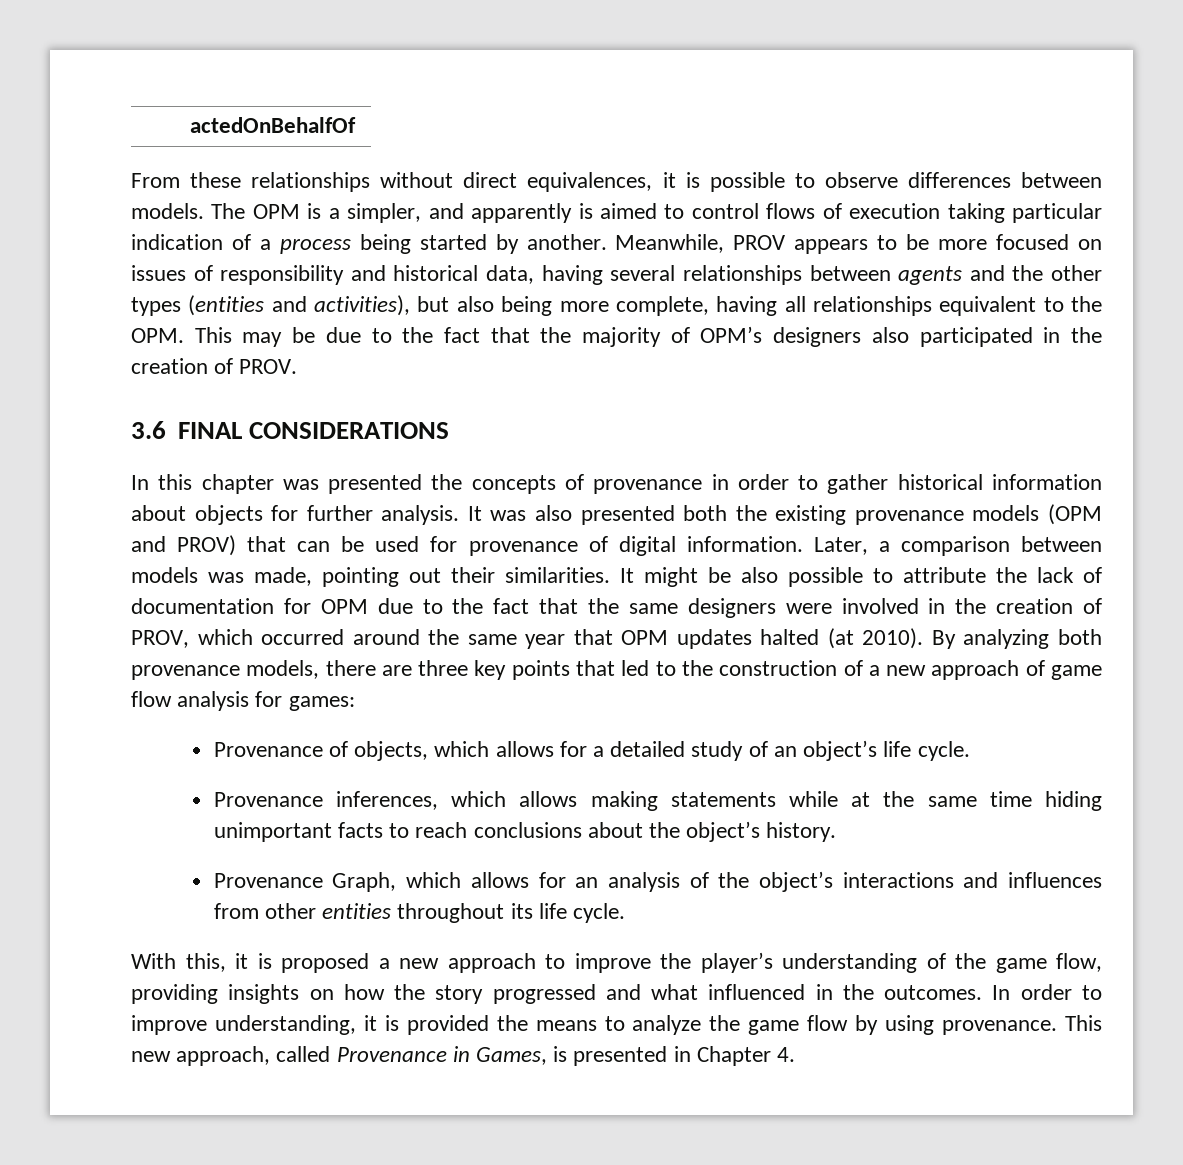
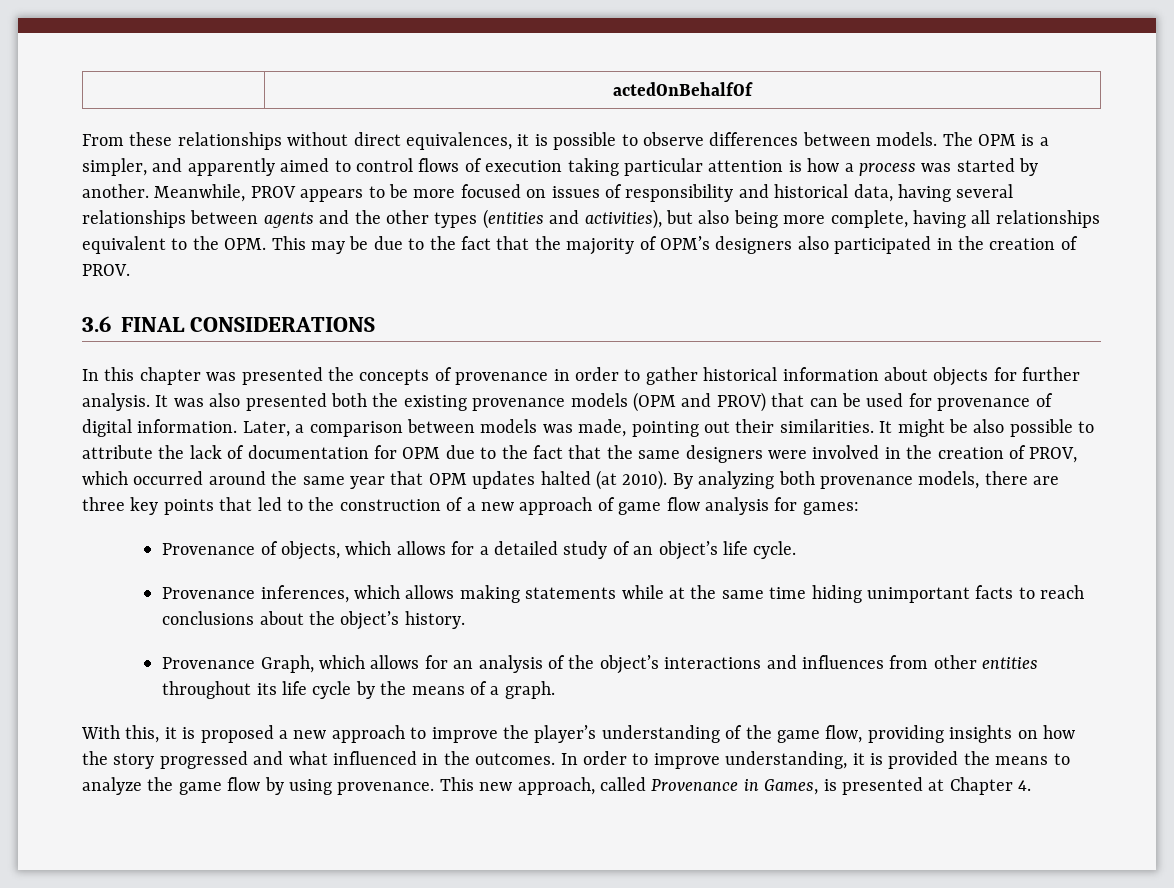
- The OPM is a simpler, and apparently is aimed to control flows of execution taking particular indication of a process being started by another.
+ The OPM is a simpler, and apparently aimed to control flows of execution taking particular attention is how a process was started by another.
- Provenance Graph, which allows for an analysis of the object’s interactions and influences from other entities throughout its life cycle.
+ Provenance Graph, which allows for an analysis of the object’s interactions and influences from other entities throughout its life cycle by the means of a graph.
- This new approach, called Provenance in Games, is presented in Chapter 4.
+ This new approach, called Provenance in Games, is presented at Chapter 4.

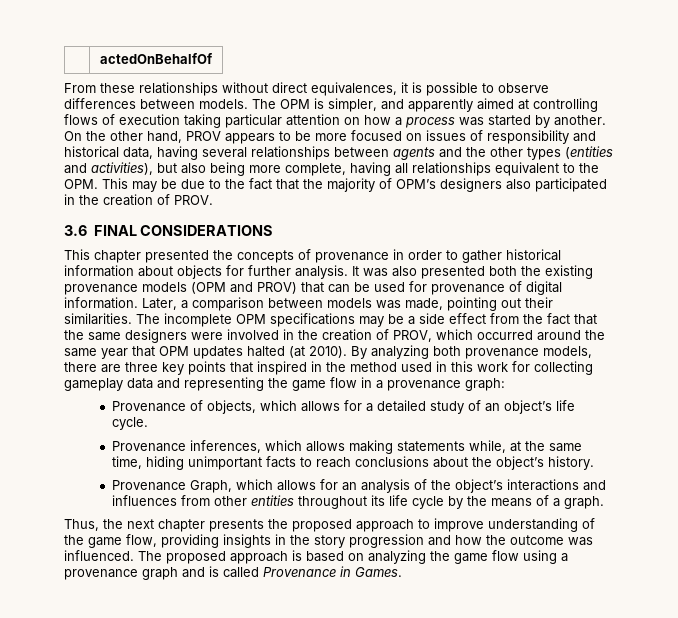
- The OPM is a simpler, and apparently aimed to control flows of execution taking particular attention is how a process was started by another.
+ The OPM is simpler, and apparently aimed at controlling flows of execution taking particular attention on how a process was started by another.
- Meanwhile, PROV appears to be more focused on issues of responsibility and historical data, having several relationships between agents and the other types (entities and activities), but also being more complete, having all relationships equivalent to the OPM. This may be due to the fact that the majority of OPM’s designers also participated in the creation of PROV.
+ On the other hand, PROV appears to be more focused on issues of responsibility and historical data, having several relationships between agents and the other types (entities and activities), but also being more complete, having all relationships equivalent to the OPM. This may be due to the fact that the majority of OPM’s designers also participated in the creation of PROV.
- In this chapter was presented the concepts of provenance in order to gather historical information about objects for further analysis.
+ This chapter presented the concepts of provenance in order to gather historical information about objects for further analysis.
- It might be also possible to attribute the lack of documentation for OPM due to the fact that the same designers were involved in the creation of PROV, which occurred around the same year that OPM updates halted (at 2010).
+ The incomplete OPM specifications may be a side effect from the fact that the same designers were involved in the creation of PROV, which occurred around the same year that OPM updates halted (at 2010).
- By analyzing both provenance models, there are three key points that led to the construction of a new approach of game flow analysis for games:
+ By analyzing both provenance models, there are three key points that inspired in the method used in this work for collecting gameplay data and representing the game flow in a provenance graph:
- Provenance inferences, which allows making statements while at the same time hiding unimportant facts to reach conclusions about the object’s history.
+ Provenance inferences, which allows making statements while, at the same time, hiding unimportant facts to reach conclusions about the object’s history.
- With this, it is proposed a new approach to improve the player’s understanding of the game flow, providing insights on how the story progressed and what influenced in the outcomes. In order to improve understanding, it is provided the means to analyze the game flow by using provenance. This new approach, called Provenance in Games, is presented at Chapter 4.
+ Thus, the next chapter presents the proposed approach to improve understanding of the game flow, providing insights in the story progression and how the outcome was influenced. The proposed approach is based on analyzing the game flow using a provenance graph and is called Provenance in Games.

